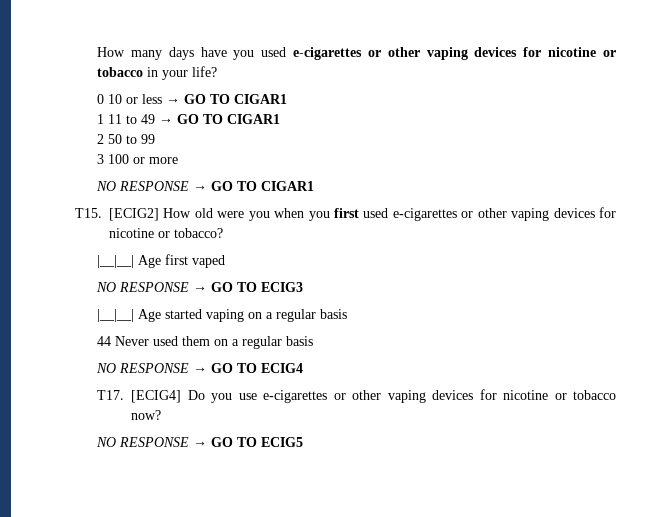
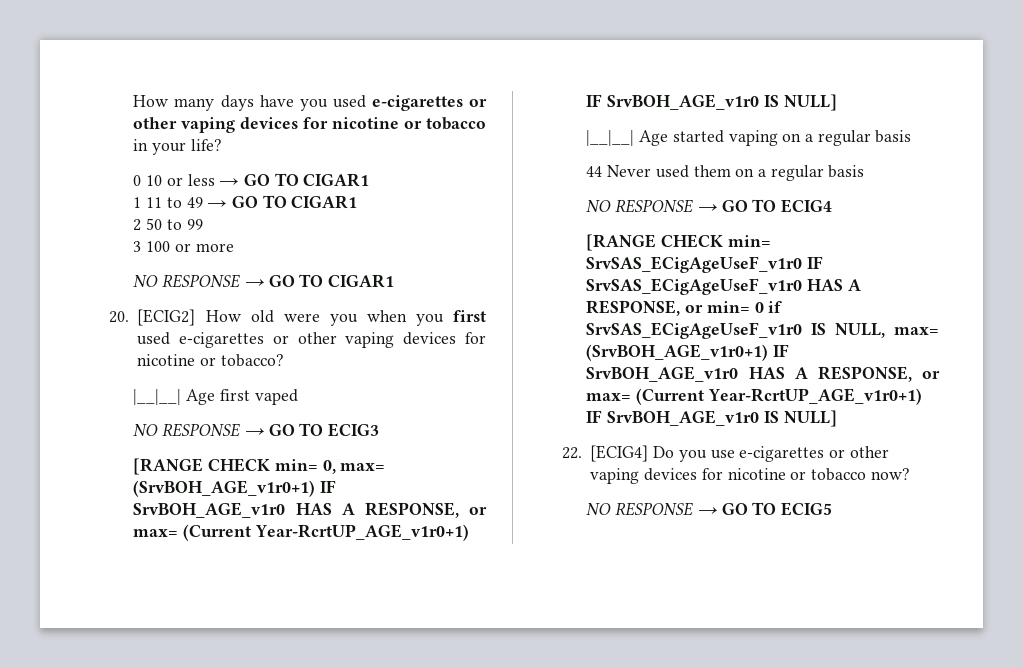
- T15. [ECIG2] How old were you when you first used e-cigarettes or other vaping devices for nicotine or tobacco?
+ 20. [ECIG2] How old were you when you first used e-cigarettes or other vaping devices for nicotine or tobacco?
+ [RANGE CHECK min= 0, max= (SrvBOH_AGE_v1r0+1) IF SrvBOH_AGE_v1r0 HAS A RESPONSE, or max= (Current Year-RcrtUP_AGE_v1r0+1) IF SrvBOH_AGE_v1r0 IS NULL]
- T17. [ECIG4] Do you use e-cigarettes or other vaping devices for nicotine or tobacco now?
+ [RANGE CHECK min= SrvSAS_ECigAgeUseF_v1r0 IF SrvSAS_ECigAgeUseF_v1r0 HAS A RESPONSE, or min= 0 if SrvSAS_ECigAgeUseF_v1r0 IS NULL, max= (SrvBOH_AGE_v1r0+1) IF SrvBOH_AGE_v1r0 HAS A RESPONSE, or max= (Current Year-RcrtUP_AGE_v1r0+1) IF SrvBOH_AGE_v1r0 IS NULL]
+ 22. [ECIG4] Do you use e-cigarettes or other vaping devices for nicotine or tobacco now?

